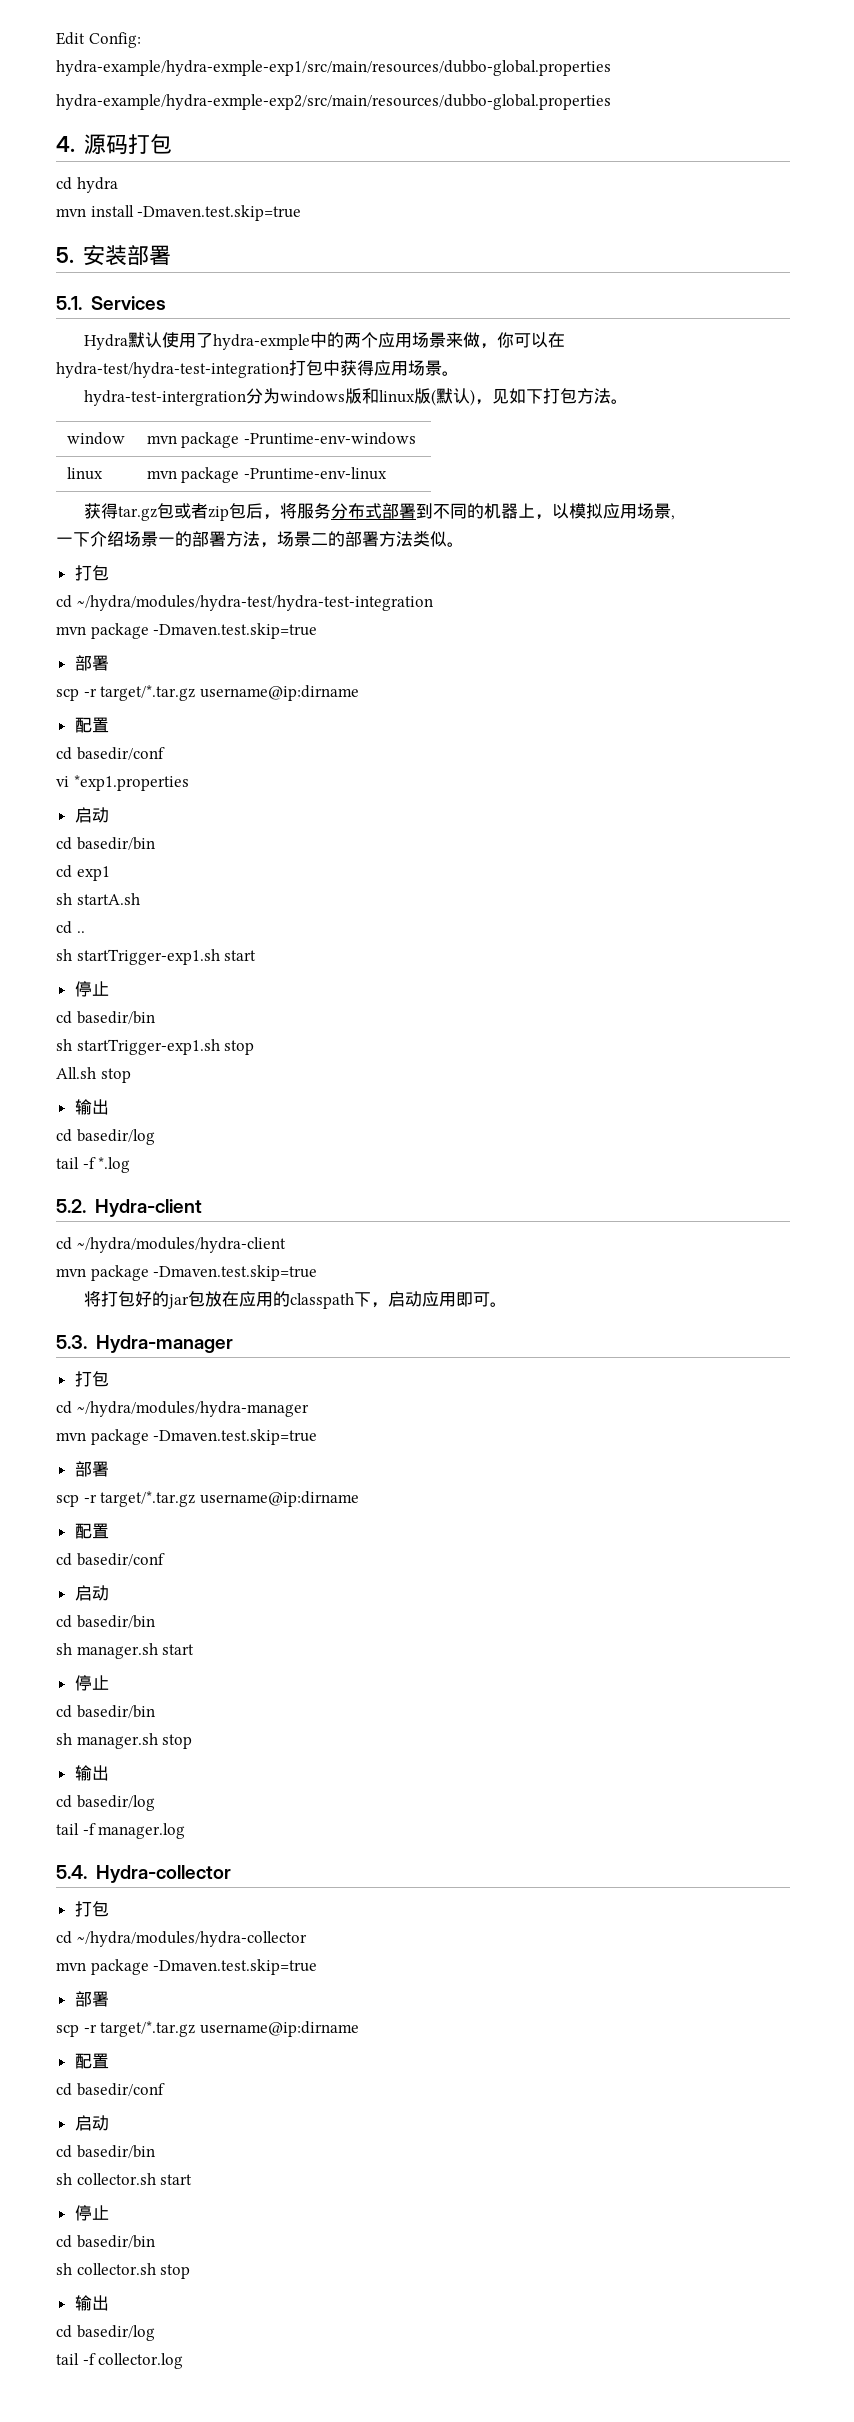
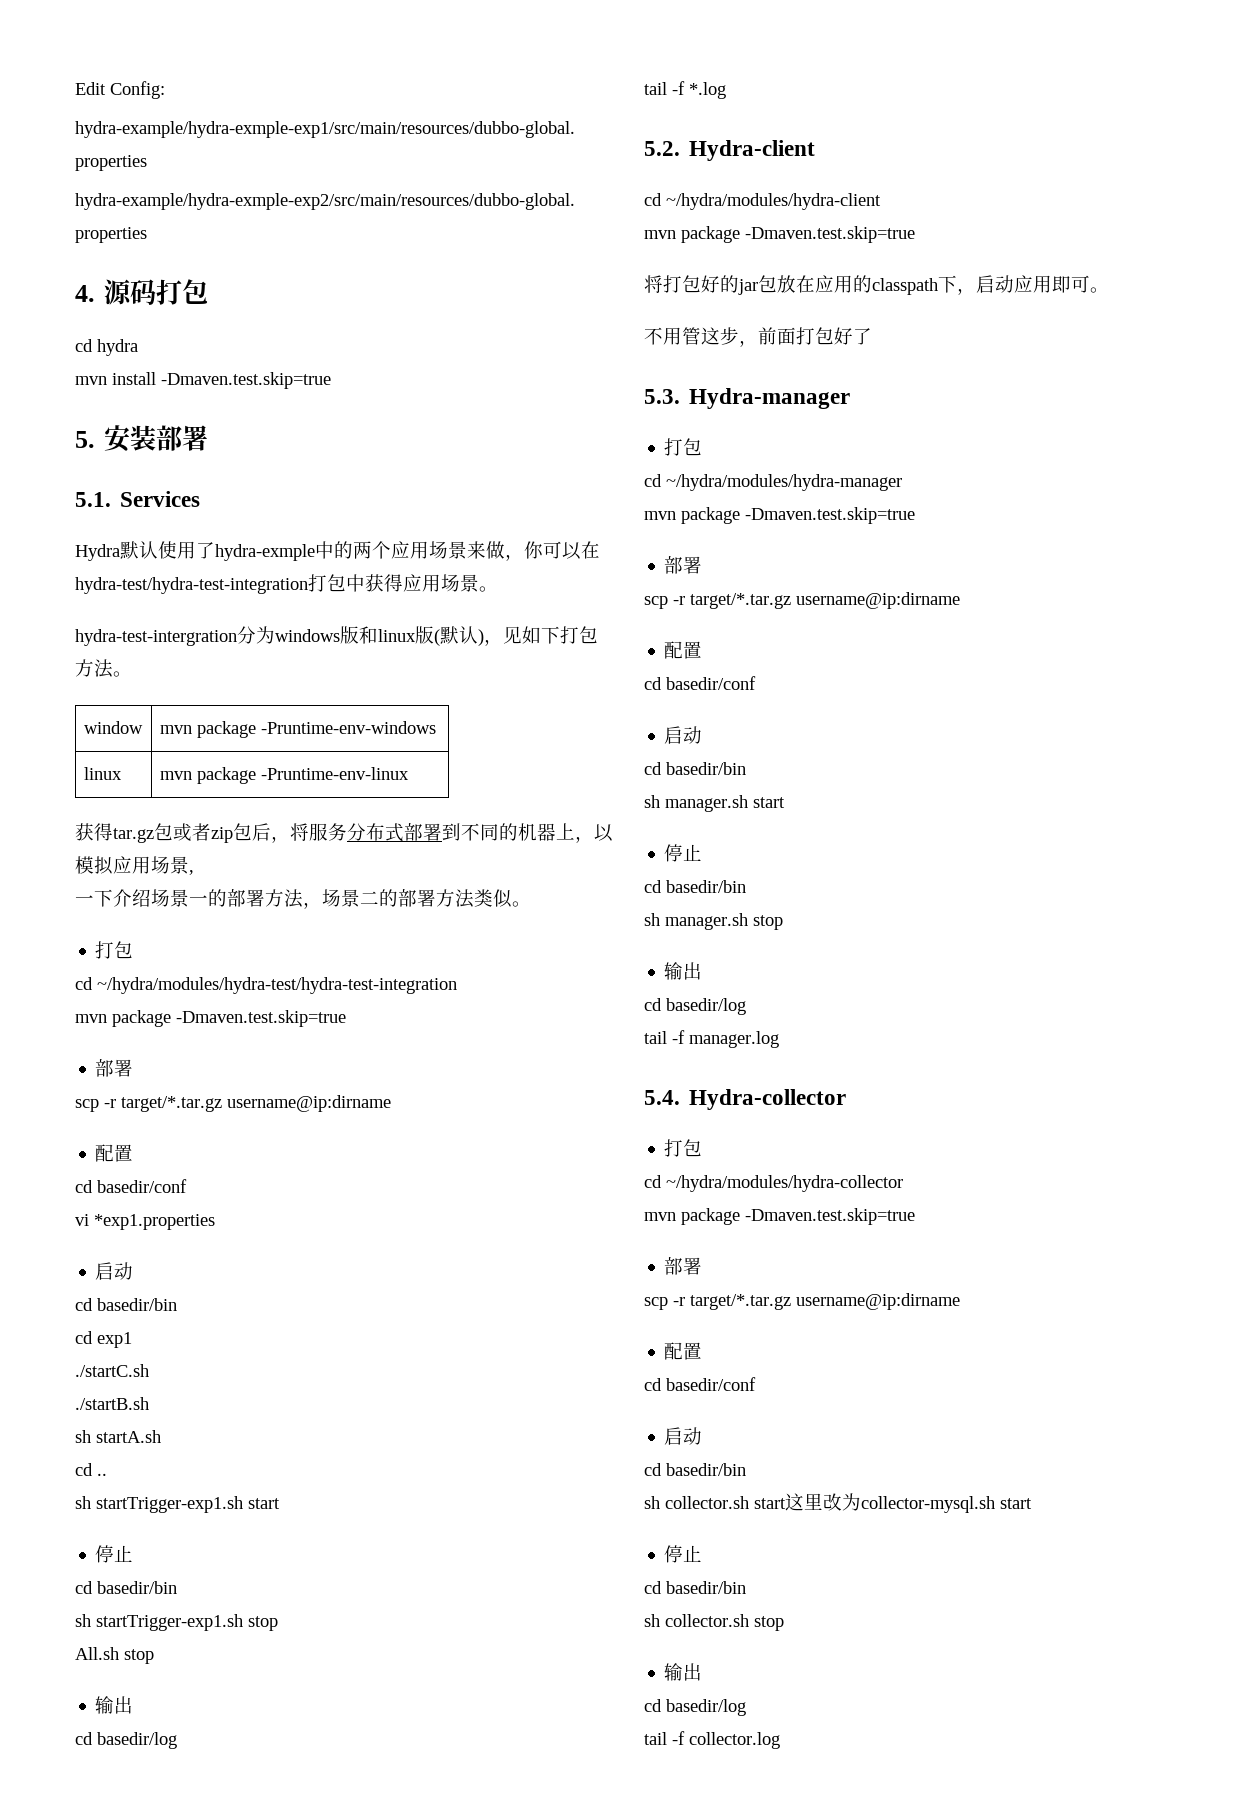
+ ./startC.sh
+ ./startB.sh
+ 不用管这步，前面打包好了
- sh collector.sh start
+ sh collector.sh start这里改为collector-mysql.sh start

